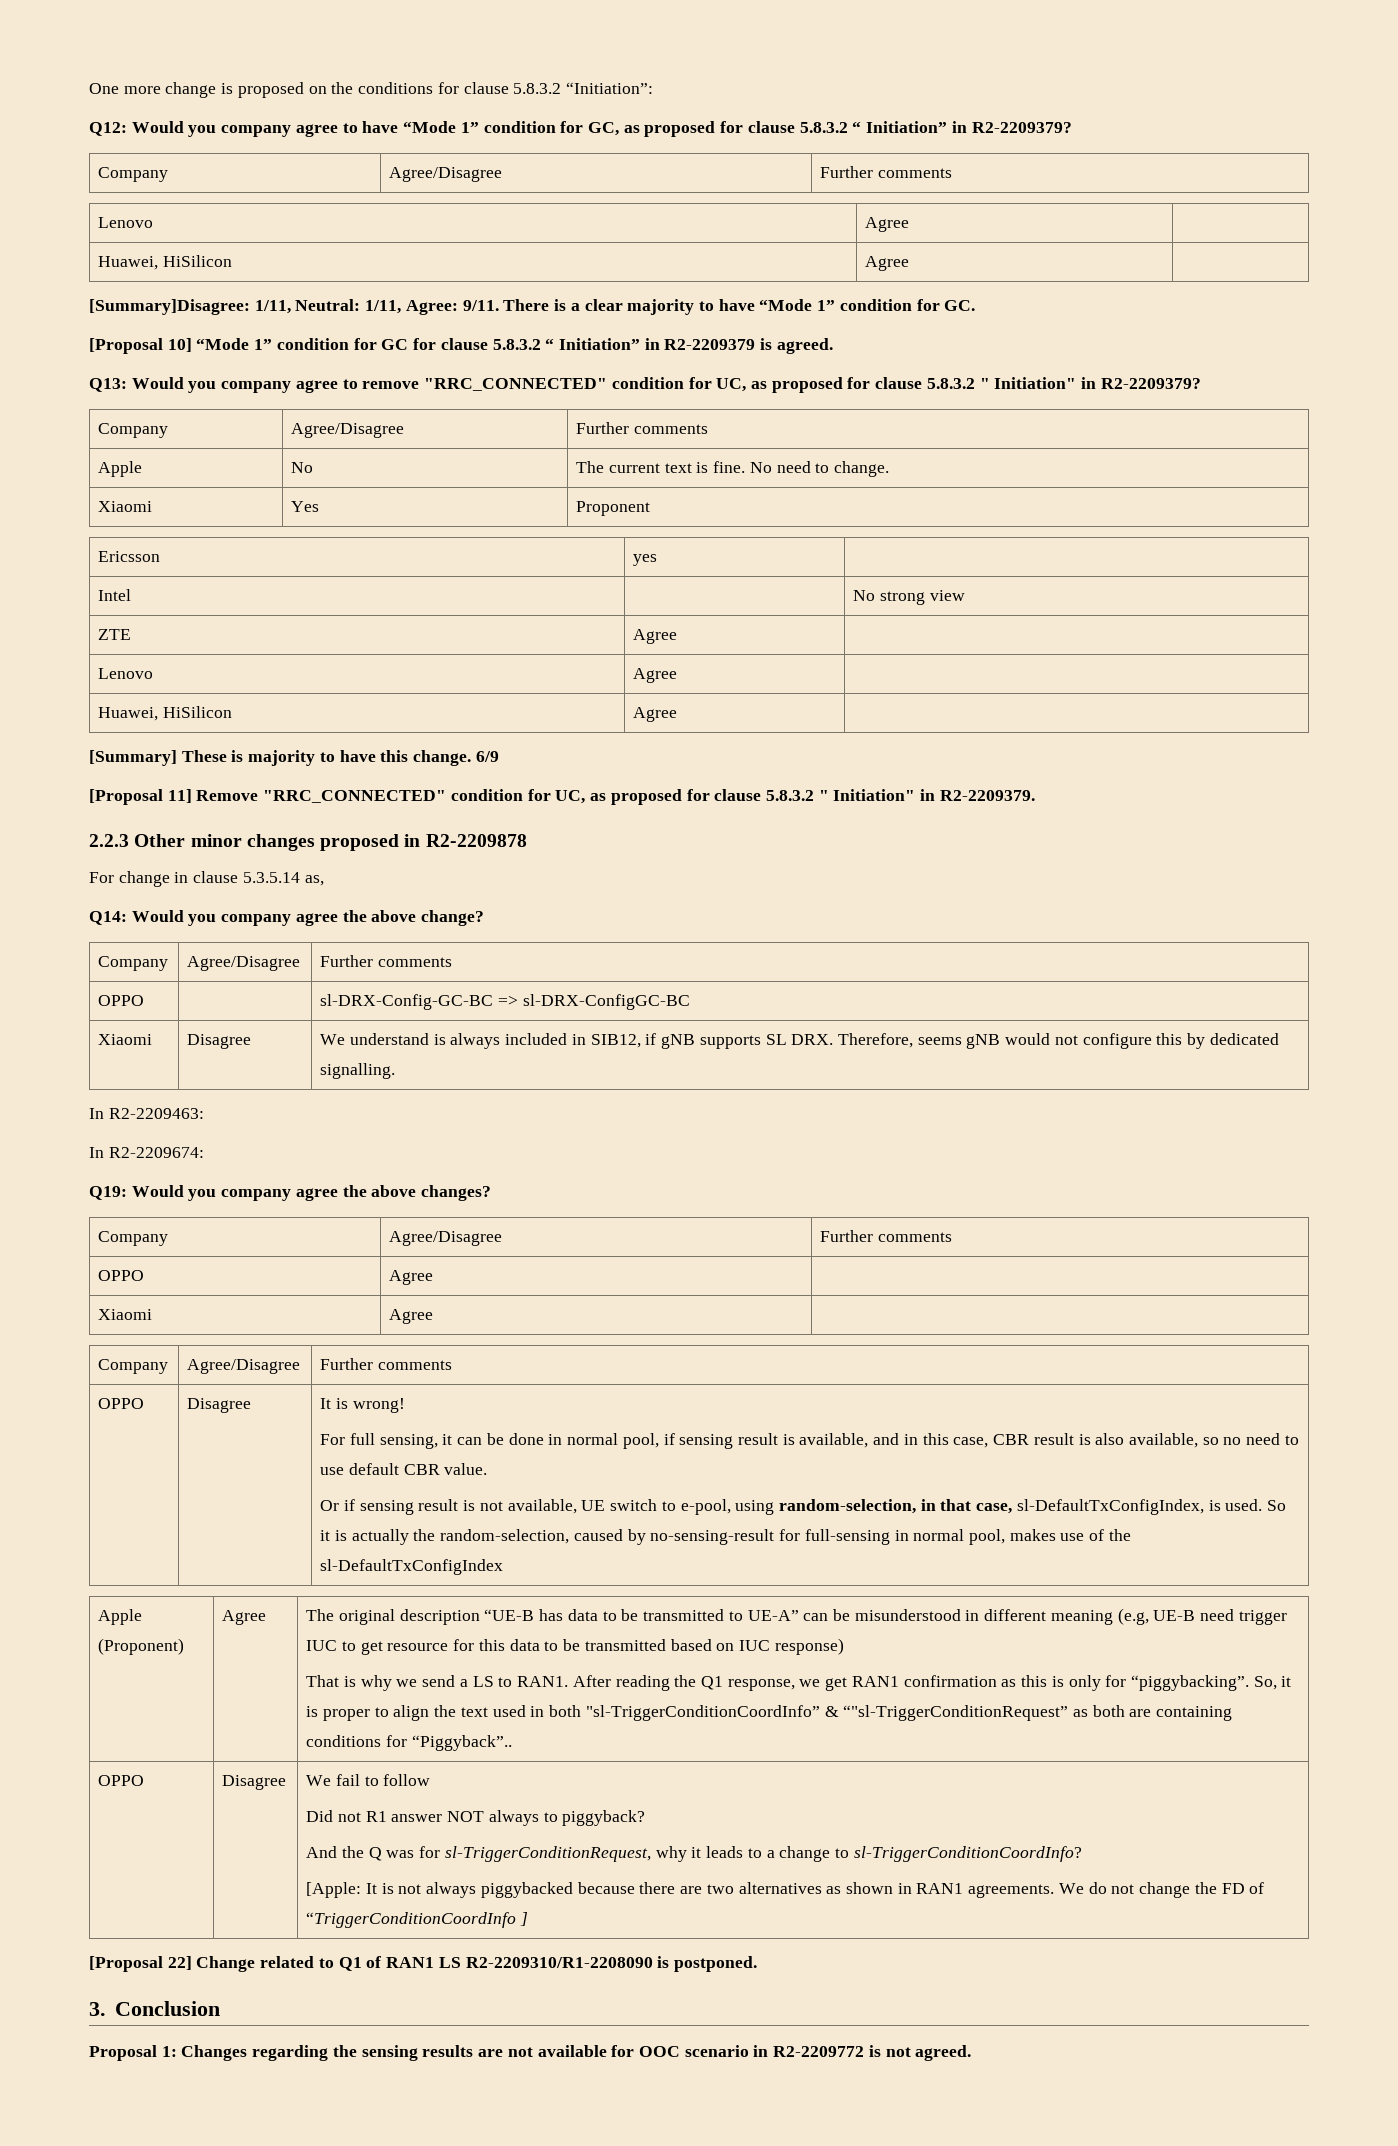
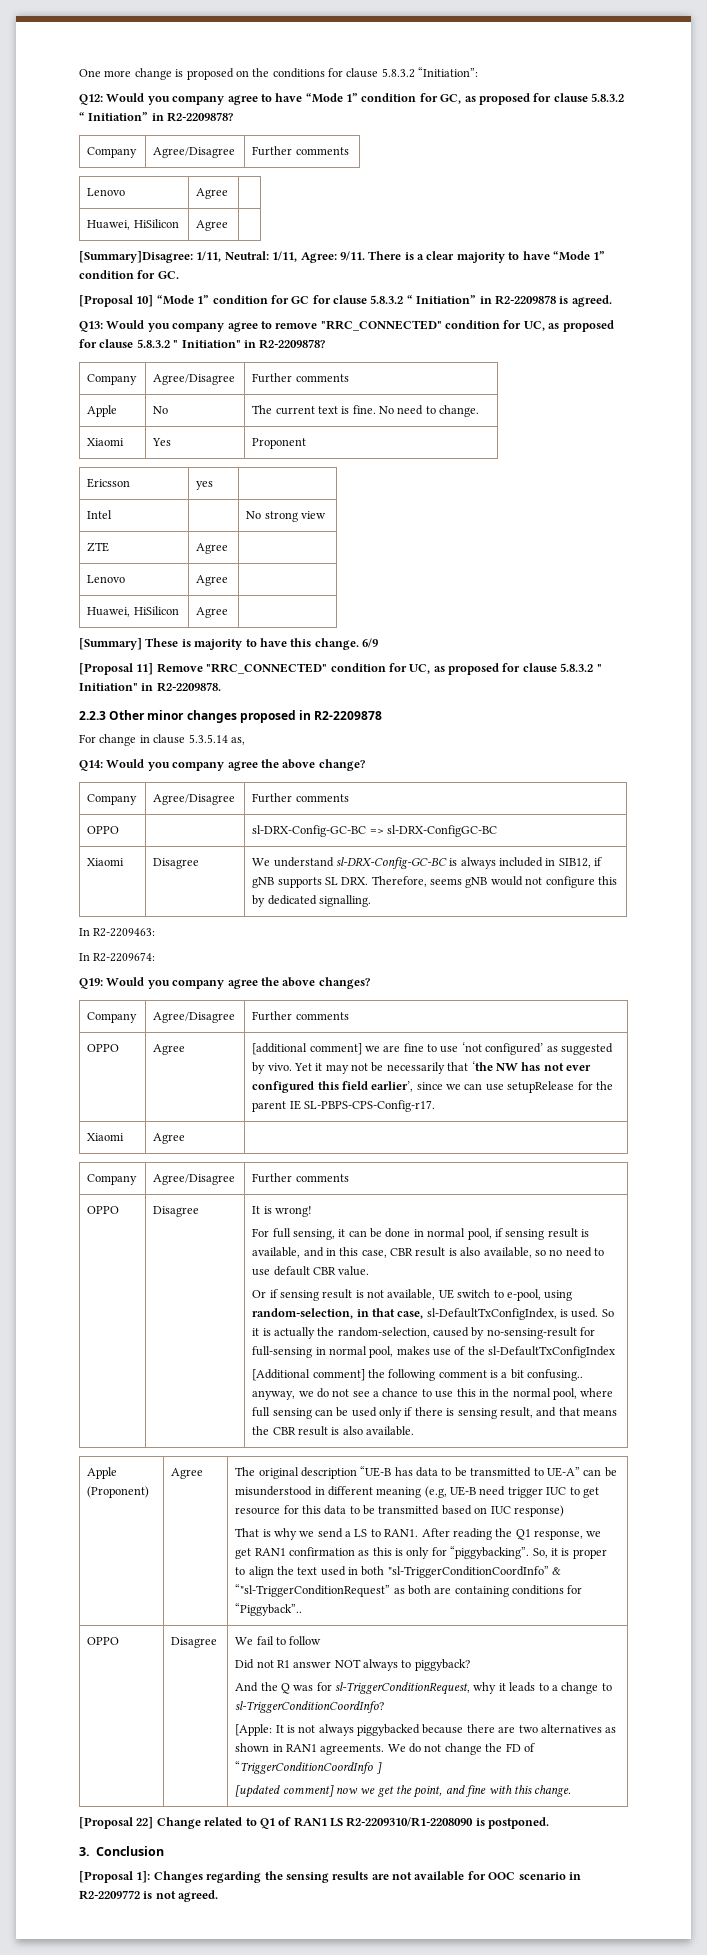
- Q12: Would you company agree to have “Mode 1” condition for GC, as proposed for clause 5.8.3.2 “ Initiation” in R2-2209379?
+ Q12: Would you company agree to have “Mode 1” condition for GC, as proposed for clause 5.8.3.2 “ Initiation” in R2-2209878?
- [Proposal 10] “Mode 1” condition for GC for clause 5.8.3.2 “ Initiation” in R2-2209379 is agreed.
+ [Proposal 10] “Mode 1” condition for GC for clause 5.8.3.2 “ Initiation” in R2-2209878 is agreed.
- Q13: Would you company agree to remove "RRC_CONNECTED" condition for UC, as proposed for clause 5.8.3.2 " Initiation" in R2-2209379?
+ Q13: Would you company agree to remove "RRC_CONNECTED" condition for UC, as proposed for clause 5.8.3.2 " Initiation" in R2-2209878?
- [Proposal 11] Remove "RRC_CONNECTED" condition for UC, as proposed for clause 5.8.3.2 " Initiation" in R2-2209379.
+ [Proposal 11] Remove "RRC_CONNECTED" condition for UC, as proposed for clause 5.8.3.2 " Initiation" in R2-2209878.
- Xiaomi | Disagree | We understand is always included in SIB12, if gNB supports SL DRX. Therefore, seems gNB would not configure this by dedicated signalling.
+ Xiaomi | Disagree | We understand sl-DRX-Config-GC-BC is always included in SIB12, if gNB supports SL DRX. Therefore, seems gNB would not configure this by dedicated signalling.
+ [additional comment] we are fine to use ‘not configured’ as suggested by vivo. Yet it may not be necessarily that ‘the NW has not ever configured this field earlier’, since we can use setupRelease for the parent IE SL-PBPS-CPS-Config-r17.
+ [Additional comment] the following comment is a bit confusing.. anyway, we do not see a chance to use this in the normal pool, where full sensing can be used only if there is sensing result, and that means the CBR result is also available.
+ [updated comment] now we get the point, and fine with this change.
- Proposal 1: Changes regarding the sensing results are not available for OOC scenario in R2-2209772 is not agreed.
+ [Proposal 1]: Changes regarding the sensing results are not available for OOC scenario in R2-2209772 is not agreed.

